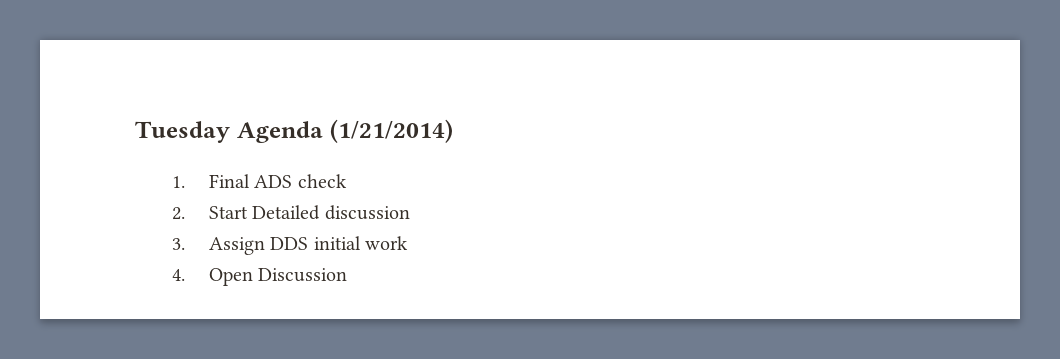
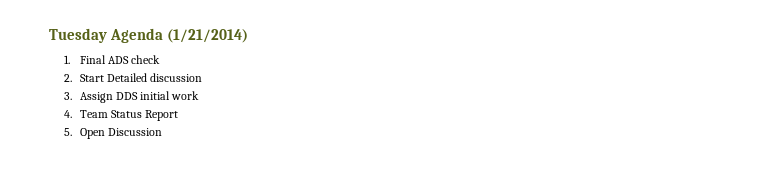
- 4. Open Discussion
+ 4. Team Status Report
+ 5. Open Discussion

